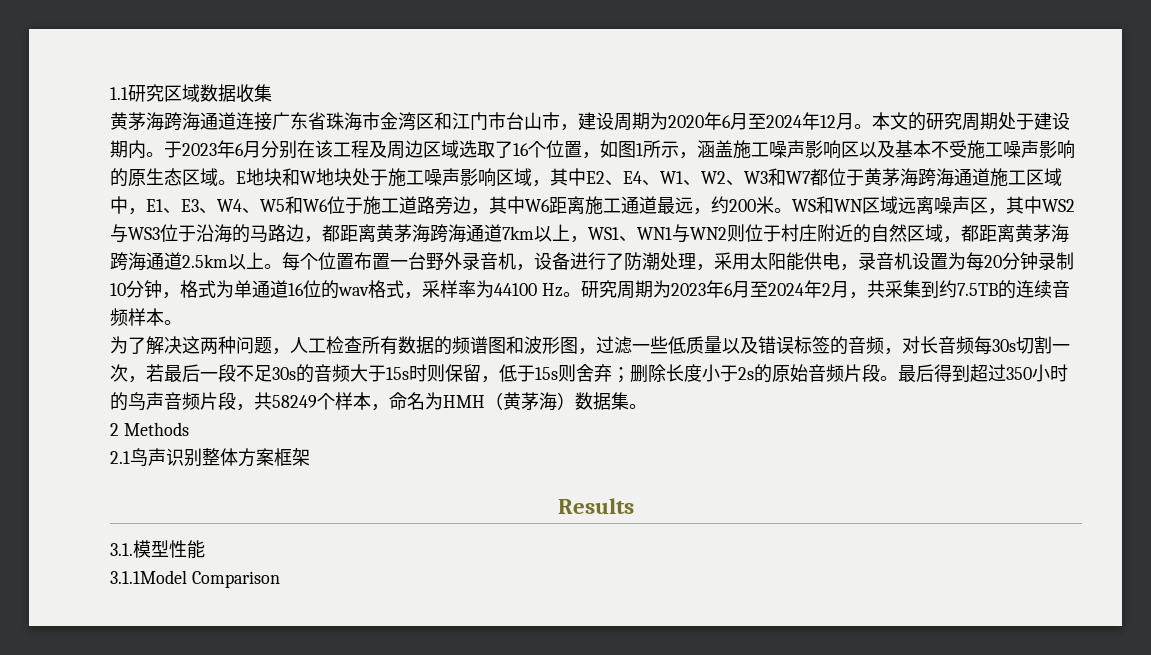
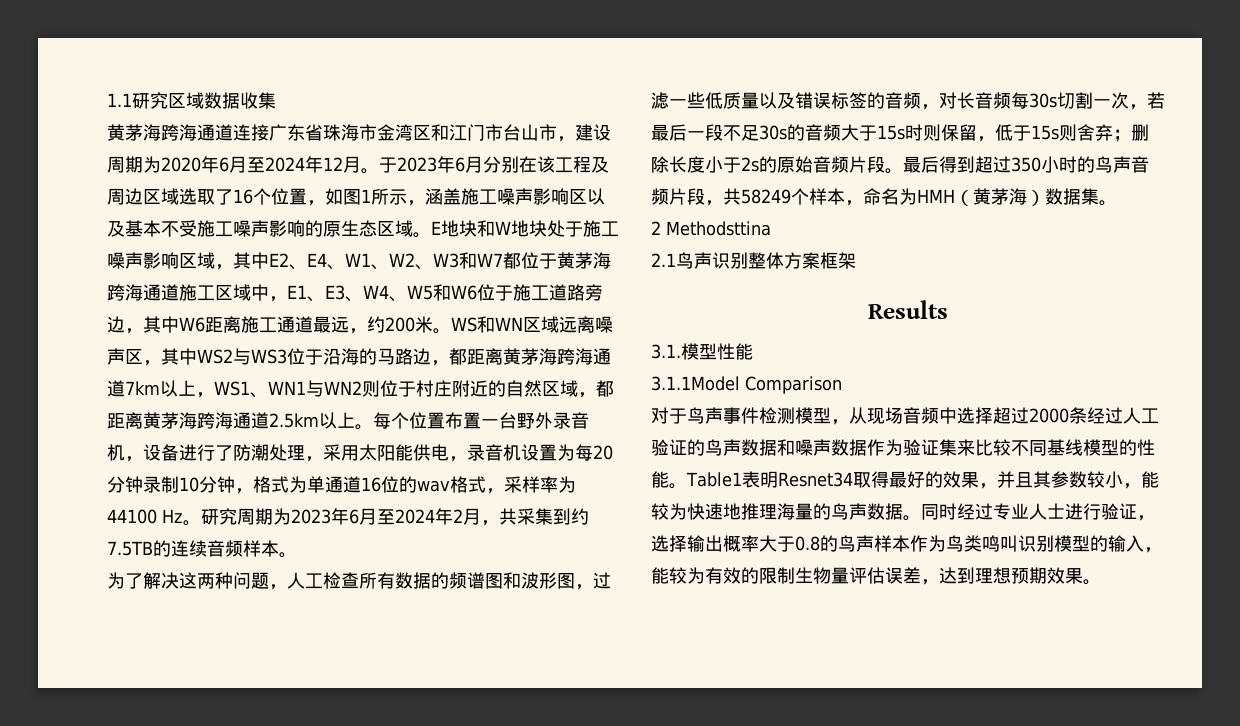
- 本文的研究周期处于建设期内。
- 2 Methods
+ 2 Methodsttina
+ 对于鸟声事件检测模型，从现场音频中选择超过2000条经过人工验证的鸟声数据和噪声数据作为验证集来比较不同基线模型的性能。Table1表明Resnet34取得最好的效果，并且其参数较小，能较为快速地推理海量的鸟声数据。同时经过专业人士进行验证，选择输出概率大于0.8的鸟声样本作为鸟类鸣叫识别模型的输入，能较为有效的限制生物量评估误差，达到理想预期效果。

